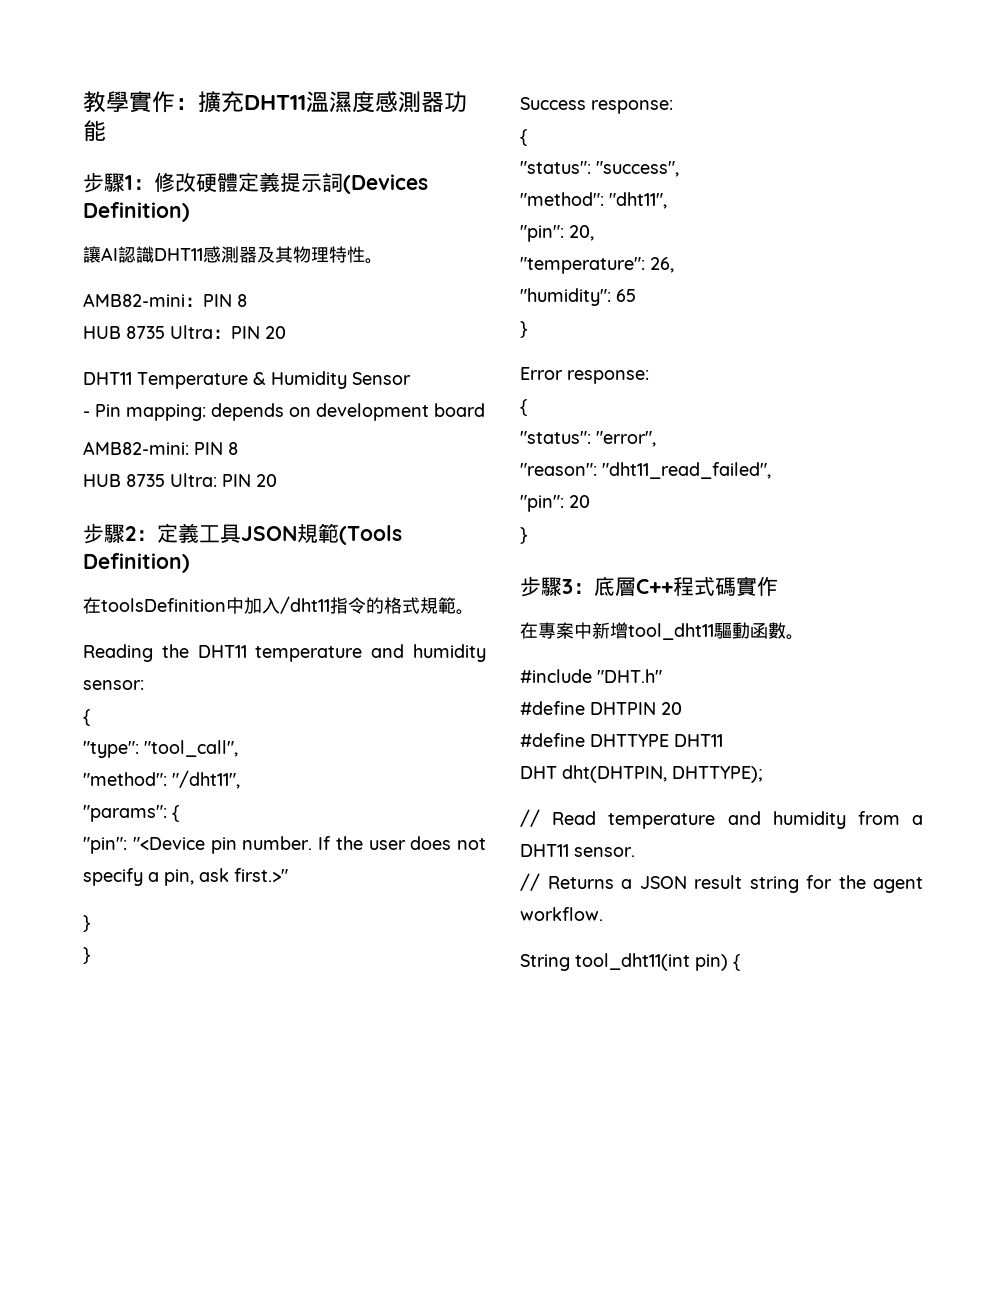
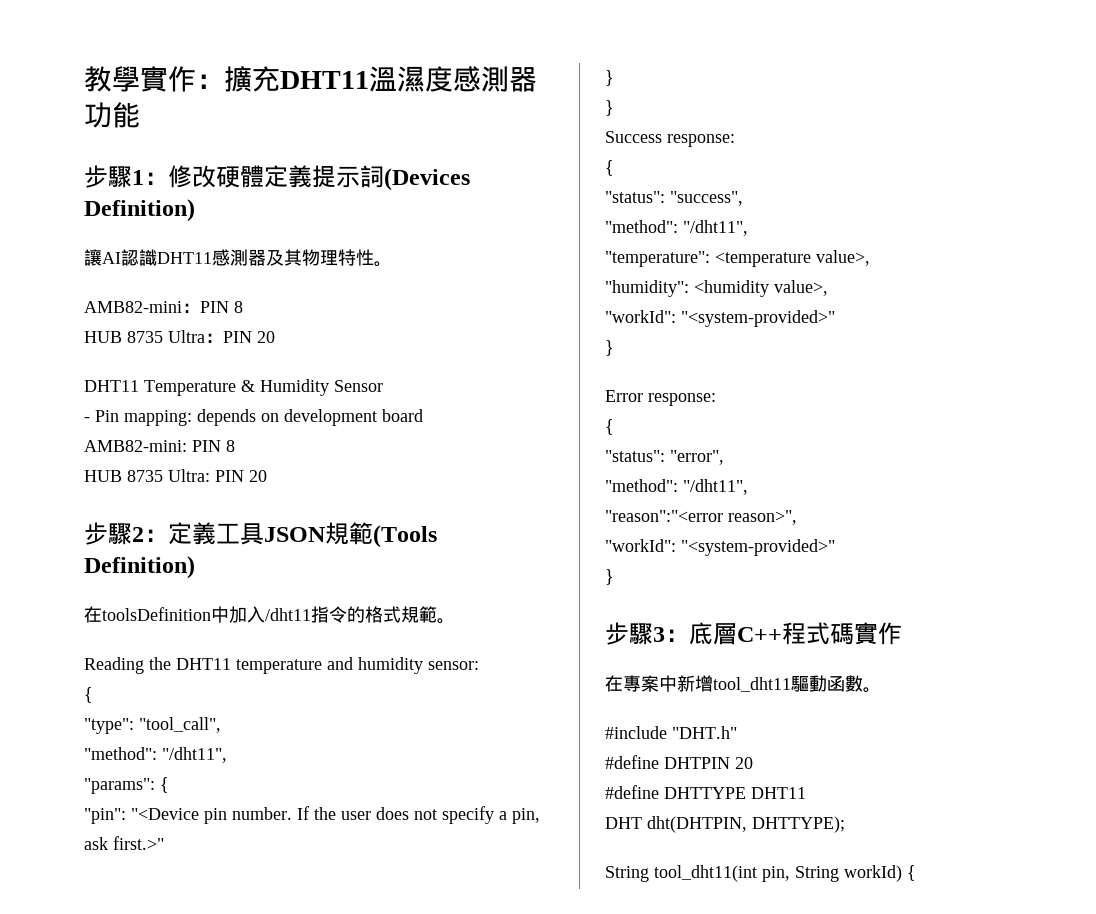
  "status": "success",
- "method": "dht11",
- "pin": 20,
+ "method": "/dht11",
- "temperature": 26,
+ "temperature": <temperature value>,
- "humidity": 65
+ "humidity": <humidity value>,
+ "workId": "<system-provided>"
  "status": "error",
- "reason": "dht11_read_failed",
- "pin": 20
+ "method": "/dht11",
+ "reason":"<error reason>",
+ "workId": "<system-provided>"
- // Read temperature and humidity from a DHT11 sensor.
- // Returns a JSON result string for the agent workflow.
- String tool_dht11(int pin) {
+ String tool_dht11(int pin, String workId) {

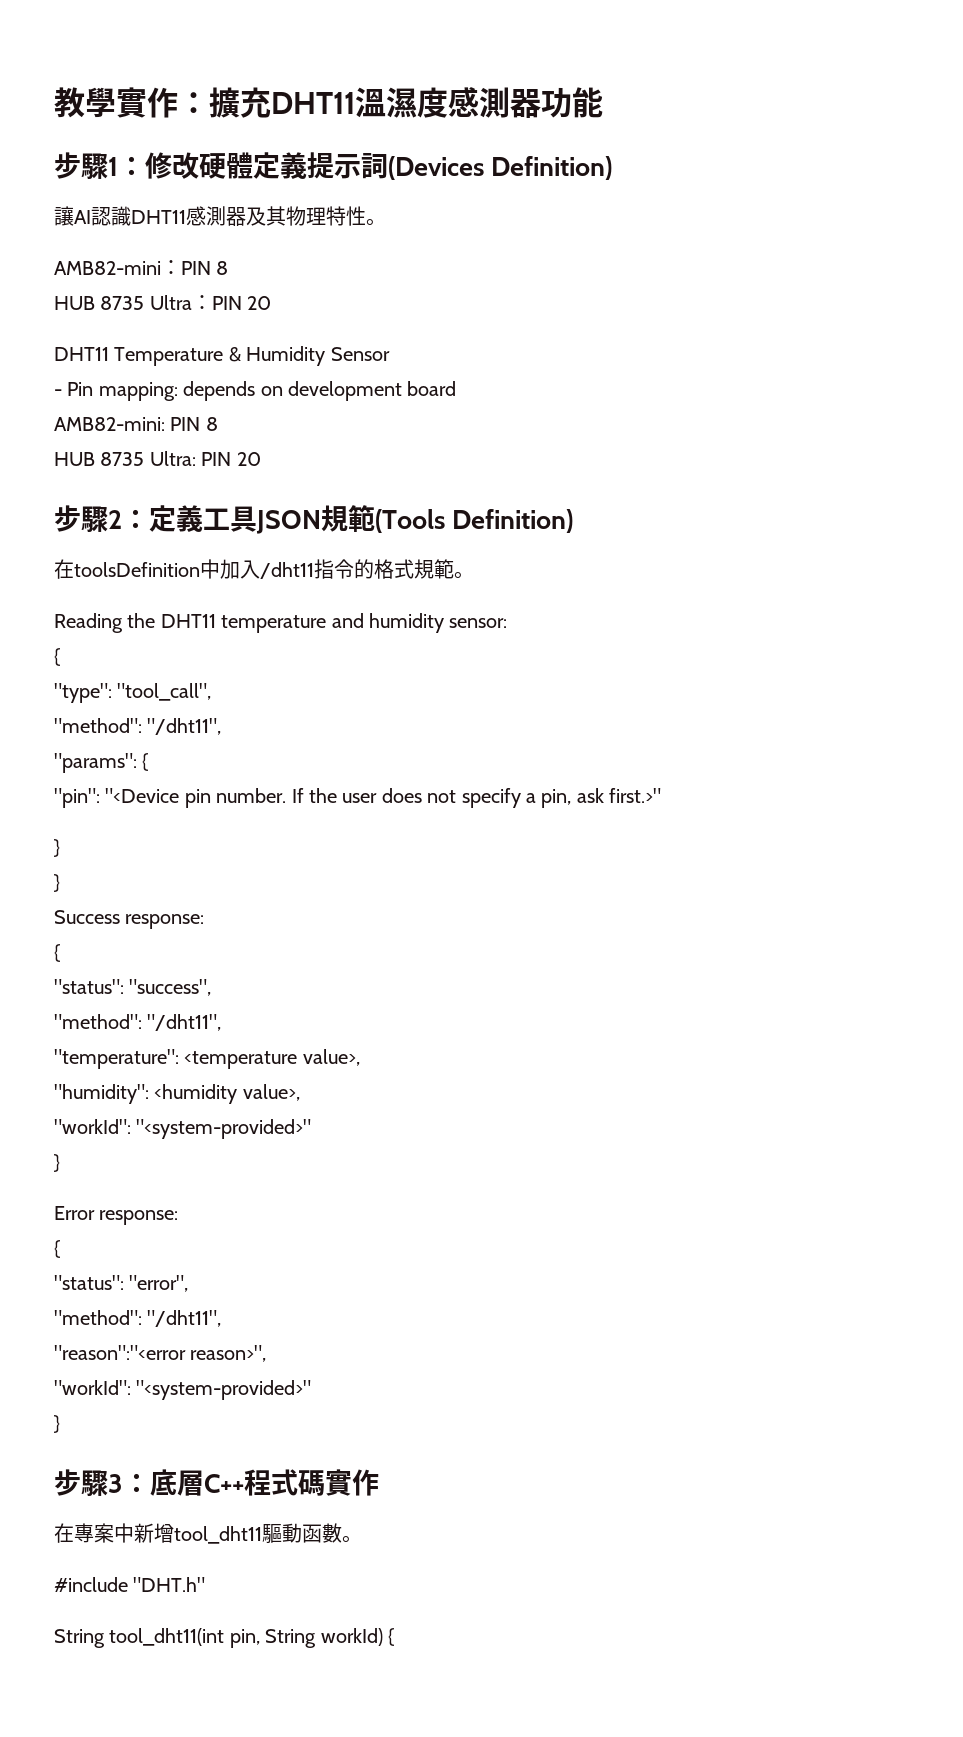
- #define DHTPIN 20
- #define DHTTYPE DHT11
- DHT dht(DHTPIN, DHTTYPE);

